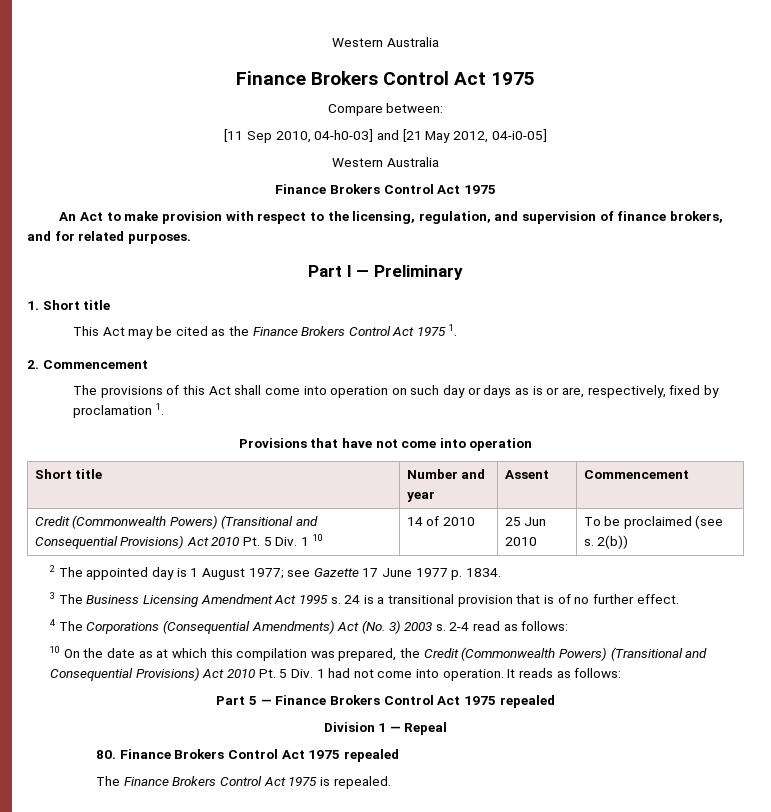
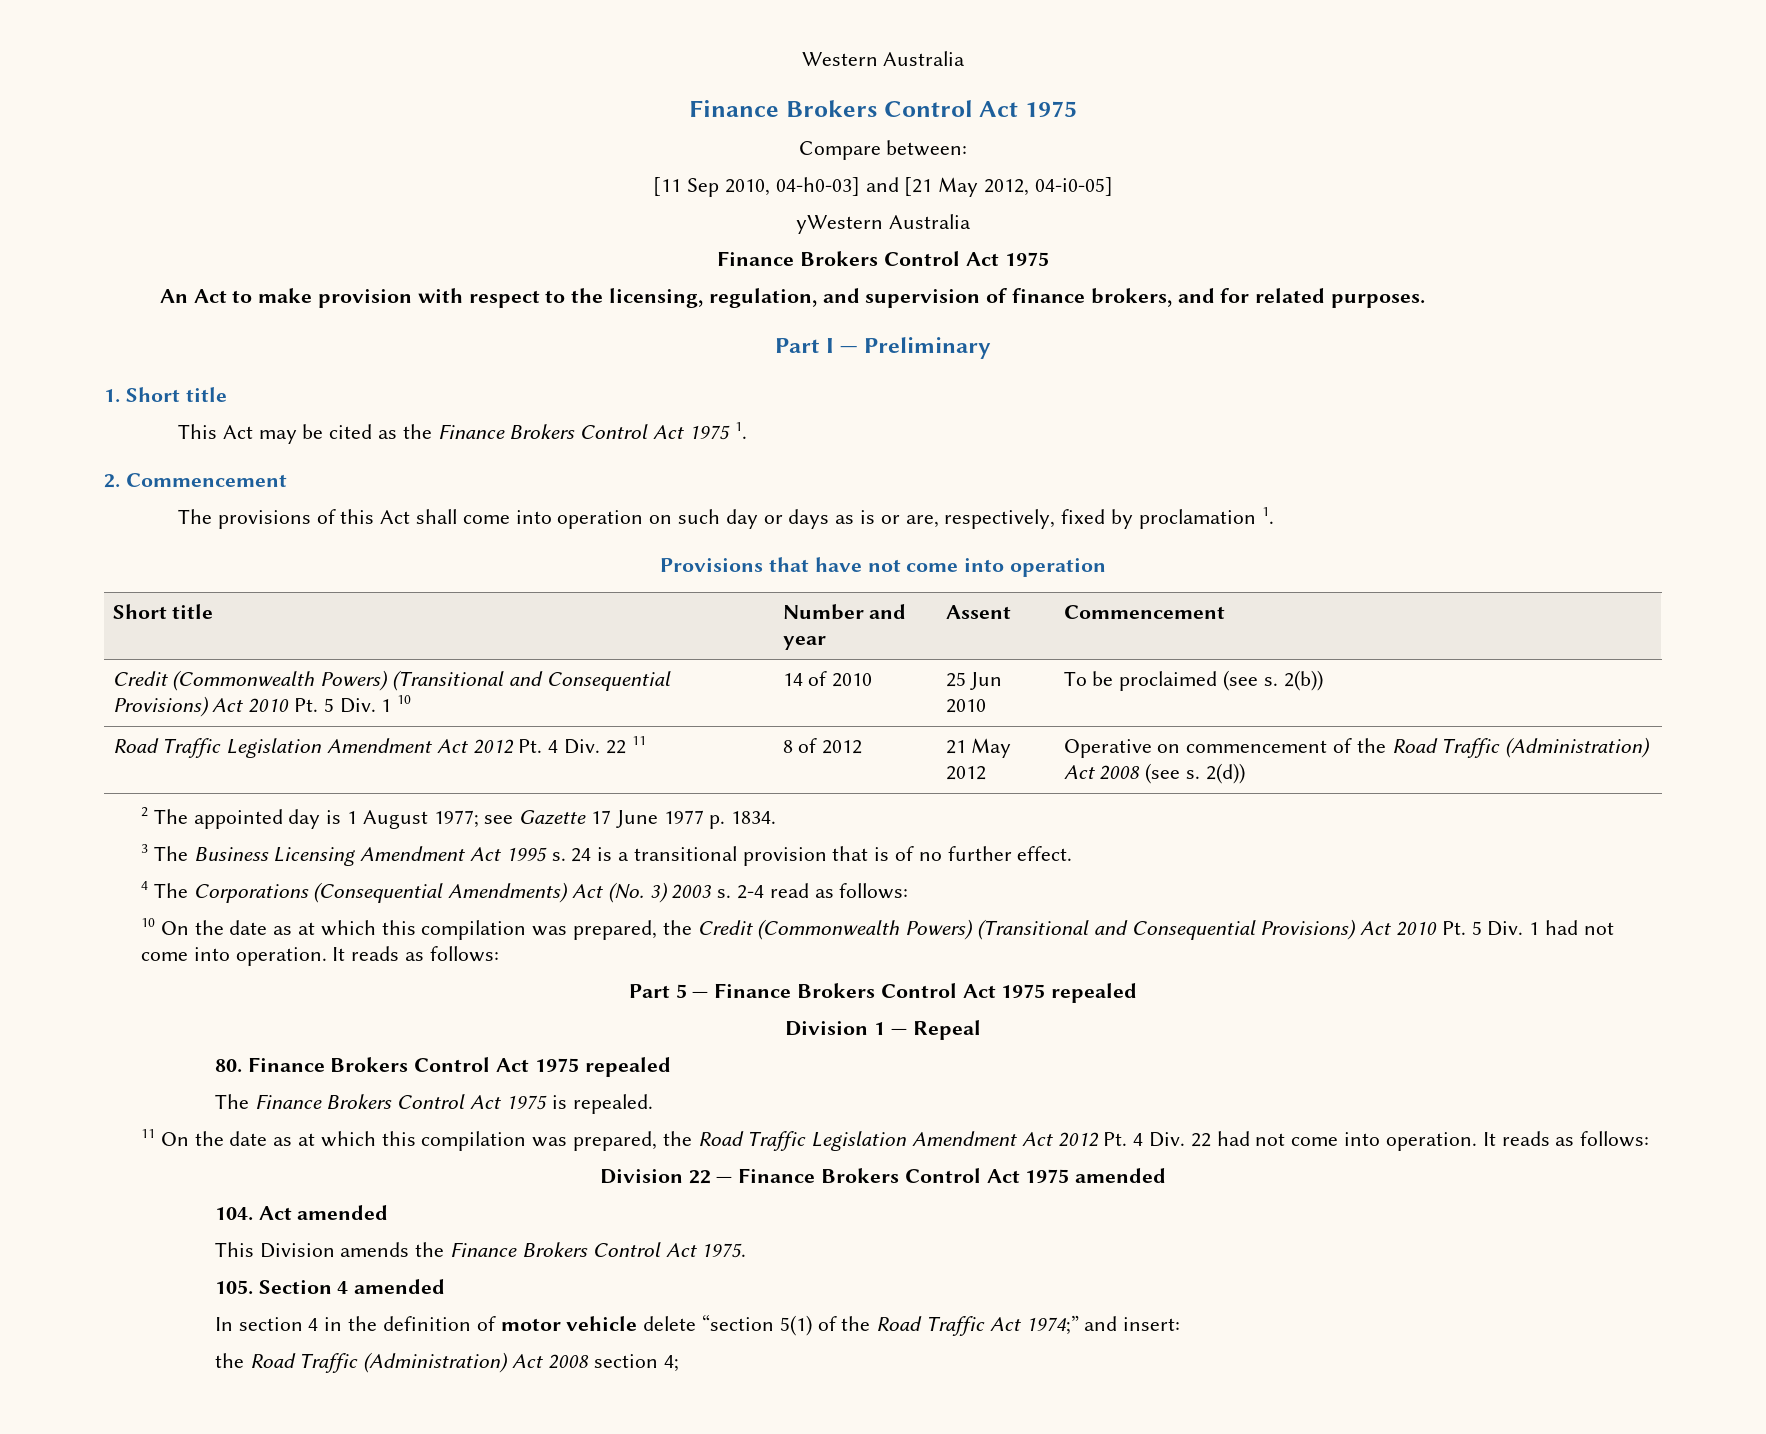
  [11 Sep 2010, 04-h0-03] and [21 May 2012, 04-i0-05]
- Western Australia
+ yWestern Australia
+ Road Traffic Legislation Amendment Act 2012 Pt. 4 Div. 22 11 | 8 of 2012 | 21 May 2012 | Operative on commencement of the Road Traffic (Administration) Act 2008 (see s. 2(d))
+ 11 On the date as at which this compilation was prepared, the Road Traffic Legislation Amendment Act 2012 Pt. 4 Div. 22 had not come into operation. It reads as follows:
+ Division 22 — Finance Brokers Control Act 1975 amended
+ 104. Act amended
+ This Division amends the Finance Brokers Control Act 1975.
+ 105. Section 4 amended
+ In section 4 in the definition of motor vehicle delete “section 5(1) of the Road Traffic Act 1974;” and insert:
+ the Road Traffic (Administration) Act 2008 section 4;

